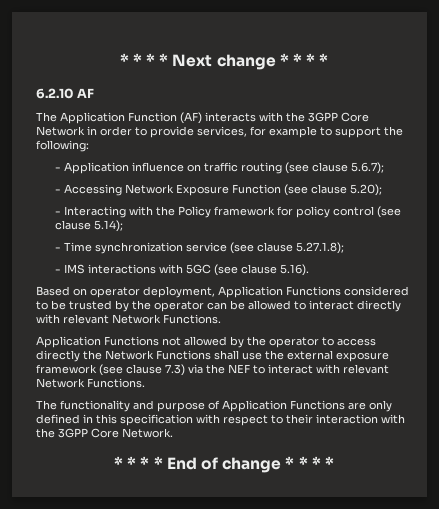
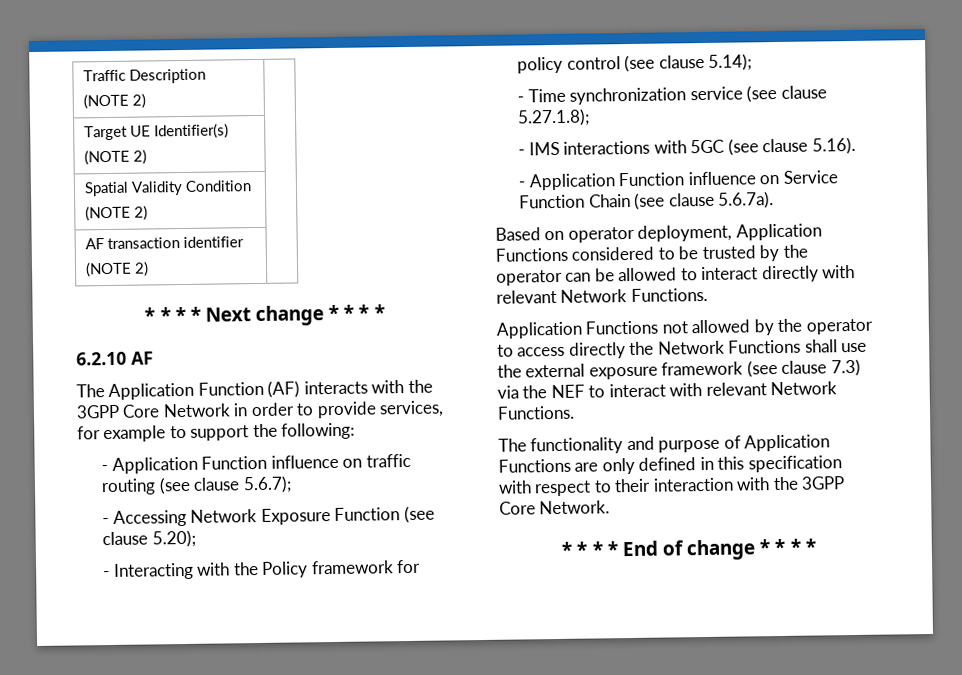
+ Traffic Description
+ (NOTE 2) |
+ Target UE Identifier(s)
+ (NOTE 2) |
+ Spatial Validity Condition
+ (NOTE 2) |
+ AF transaction identifier
+ (NOTE 2) |
- - Application influence on traffic routing (see clause 5.6.7);
+ - Application Function influence on traffic routing (see clause 5.6.7);
+ - Application Function influence on Service Function Chain (see clause 5.6.7a).

